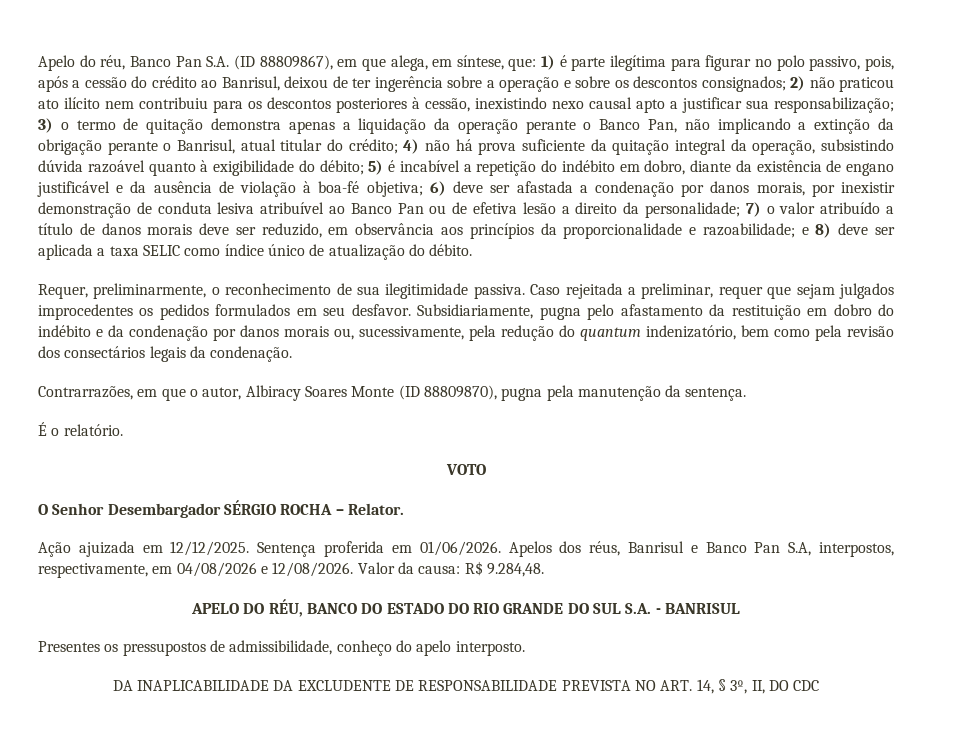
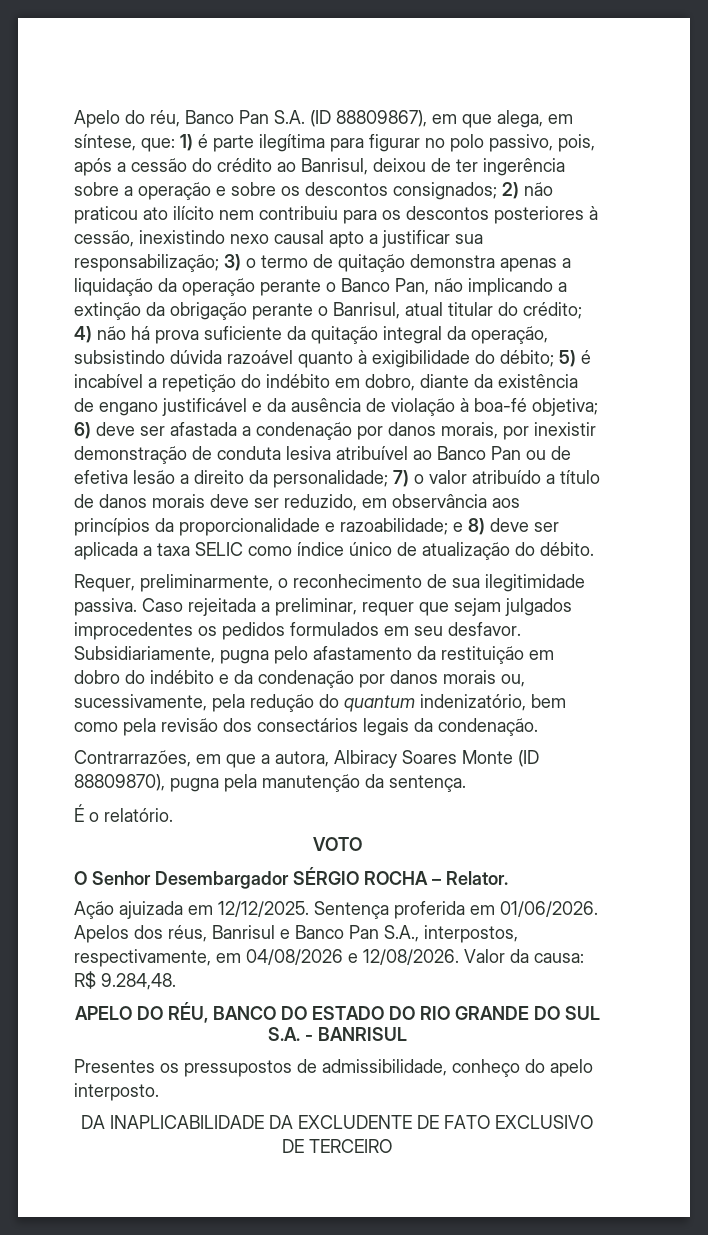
- Contrarrazões, em que o autor, Albiracy Soares Monte (ID 88809870), pugna pela manutenção da sentença.
+ Contrarrazões, em que a autora, Albiracy Soares Monte (ID 88809870), pugna pela manutenção da sentença.
- Apelos dos réus, Banrisul e Banco Pan S.A, interpostos, respectivamente, em 04/08/2026 e 12/08/2026.
+ Apelos dos réus, Banrisul e Banco Pan S.A., interpostos, respectivamente, em 04/08/2026 e 12/08/2026.
- DA INAPLICABILIDADE DA EXCLUDENTE DE RESPONSABILIDADE PREVISTA NO ART. 14, § 3º, II, DO CDC
+ DA INAPLICABILIDADE DA EXCLUDENTE DE FATO EXCLUSIVO DE TERCEIRO

